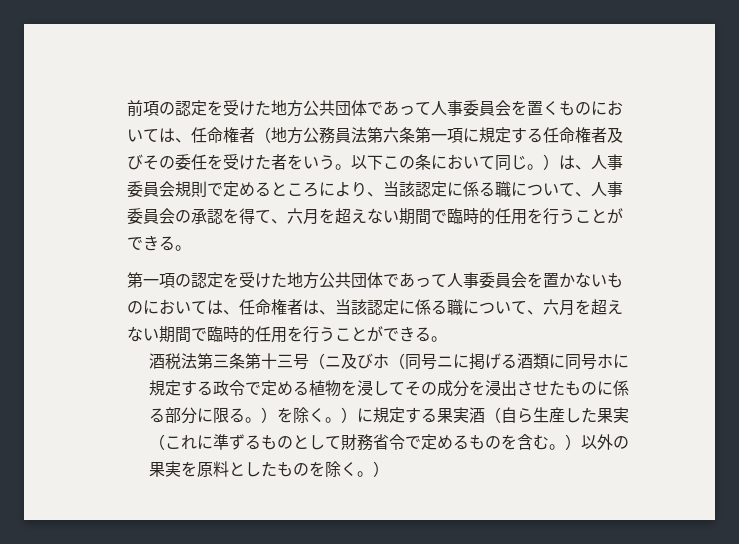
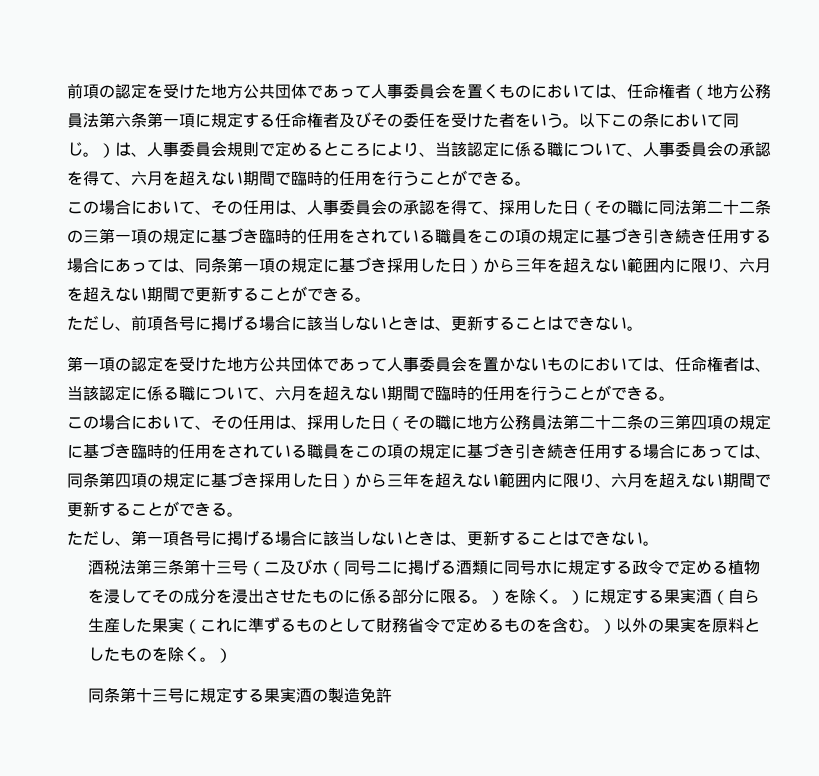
+ この場合において、その任用は、人事委員会の承認を得て、採用した日（その職に同法第二十二条の三第一項の規定に基づき臨時的任用をされている職員をこの項の規定に基づき引き続き任用する場合にあっては、同条第一項の規定に基づき採用した日）から三年を超えない範囲内に限り、六月を超えない期間で更新することができる。
+ ただし、前項各号に掲げる場合に該当しないときは、更新することはできない。
+ この場合において、その任用は、採用した日（その職に地方公務員法第二十二条の三第四項の規定に基づき臨時的任用をされている職員をこの項の規定に基づき引き続き任用する場合にあっては、同条第四項の規定に基づき採用した日）から三年を超えない範囲内に限り、六月を超えない期間で更新することができる。
+ ただし、第一項各号に掲げる場合に該当しないときは、更新することはできない。
+ 同条第十三号に規定する果実酒の製造免許

